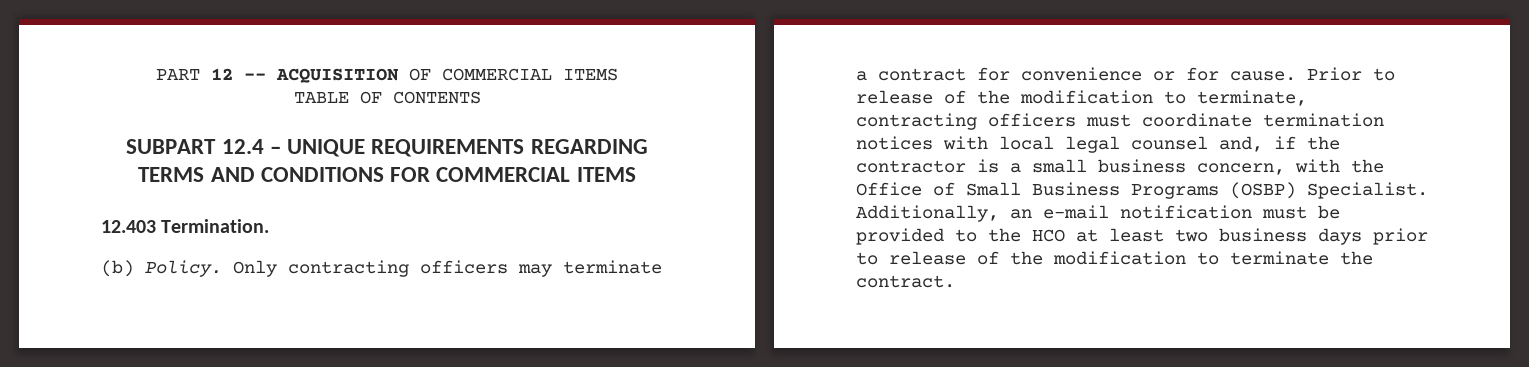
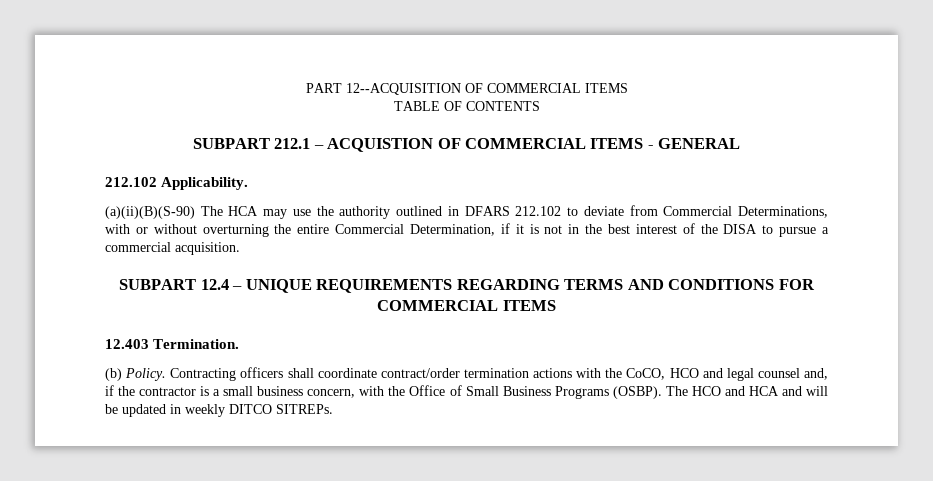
- PART 12 -- ACQUISITION OF COMMERCIAL ITEMS
+ PART 12--ACQUISITION OF COMMERCIAL ITEMS
+ SUBPART 212.1 – ACQUISTION OF COMMERCIAL ITEMS - GENERAL
+ 212.102 Applicability.
+ (a)(ii)(B)(S-90) The HCA may use the authority outlined in DFARS 212.102 to deviate from Commercial Determinations, with or without overturning the entire Commercial Determination, if it is not in the best interest of the DISA to pursue a commercial acquisition.
- Only contracting officers may terminate a contract for convenience or for cause. Prior to release of the modification to terminate, contracting officers must coordinate termination notices with local legal counsel and, if the contractor is a small business concern, with the Office of Small Business Programs (OSBP) Specialist. Additionally, an e-mail notification must be provided to the HCO at least two business days prior to release of the modification to terminate the contract.
+ Contracting officers shall coordinate contract/order termination actions with the CoCO, HCO and legal counsel and, if the contractor is a small business concern, with the Office of Small Business Programs (OSBP). The HCO and HCA and will be updated in weekly DITCO SITREPs.

